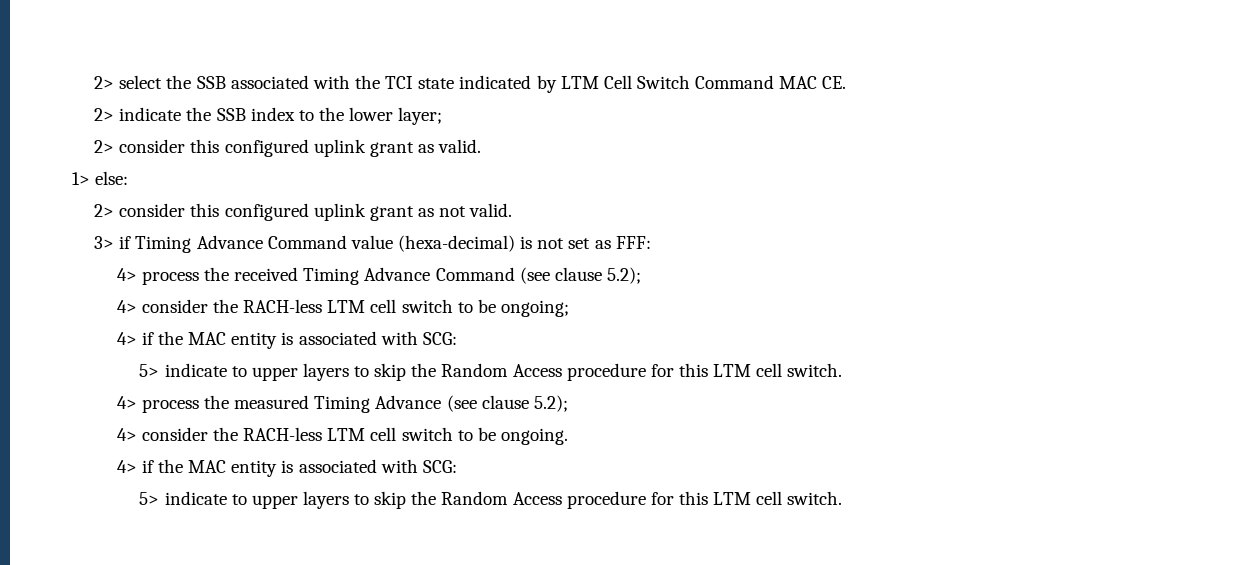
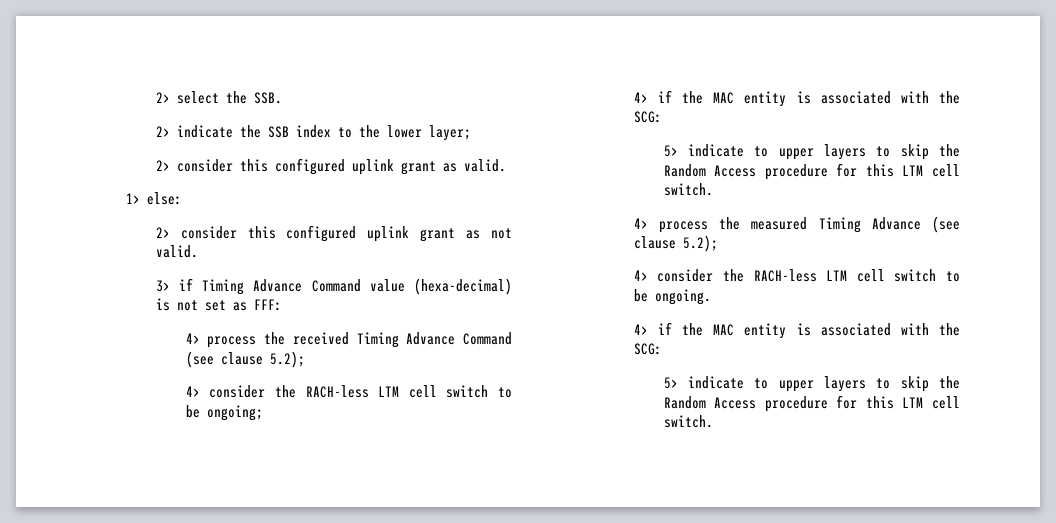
- 2> select the SSB associated with the TCI state indicated by LTM Cell Switch Command MAC CE.
+ 2> select the SSB.
  4> consider the RACH-less LTM cell switch to be ongoing;
- 4> if the MAC entity is associated with SCG:
+ 4> if the MAC entity is associated with the SCG:
  4> consider the RACH-less LTM cell switch to be ongoing.
- 4> if the MAC entity is associated with SCG:
+ 4> if the MAC entity is associated with the SCG:

